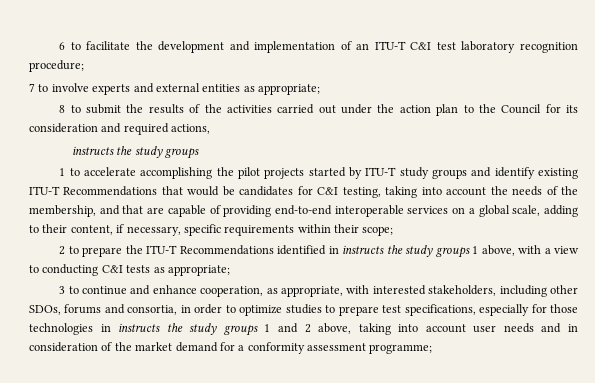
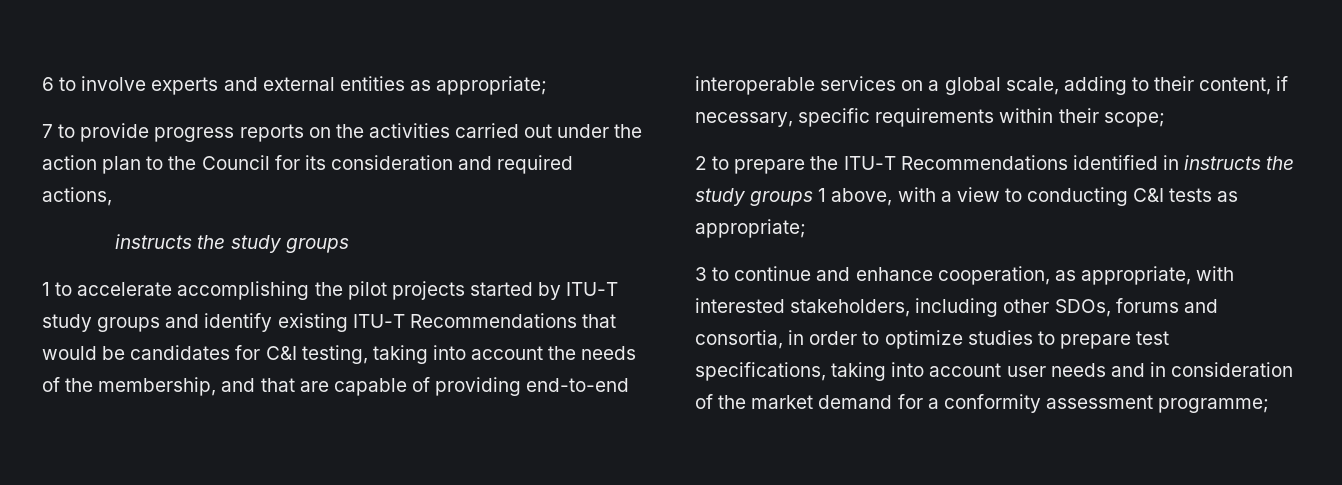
- 6 to facilitate the development and implementation of an ITU-T C&I test laboratory recognition procedure;
- 7 to involve experts and external entities as appropriate;
+ 6 to involve experts and external entities as appropriate;
- 8 to submit the results of the activities carried out under the action plan to the Council for its consideration and required actions,
+ 7 to provide progress reports on the activities carried out under the action plan to the Council for its consideration and required actions,
- 3 to continue and enhance cooperation, as appropriate, with interested stakeholders, including other SDOs, forums and consortia, in order to optimize studies to prepare test specifications, especially for those technologies in instructs the study groups 1 and 2 above, taking into account user needs and in consideration of the market demand for a conformity assessment programme;
+ 3 to continue and enhance cooperation, as appropriate, with interested stakeholders, including other SDOs, forums and consortia, in order to optimize studies to prepare test specifications, taking into account user needs and in consideration of the market demand for a conformity assessment programme;

